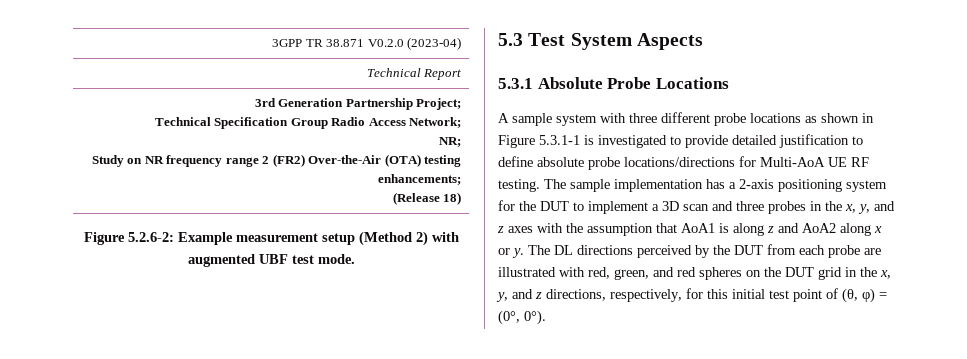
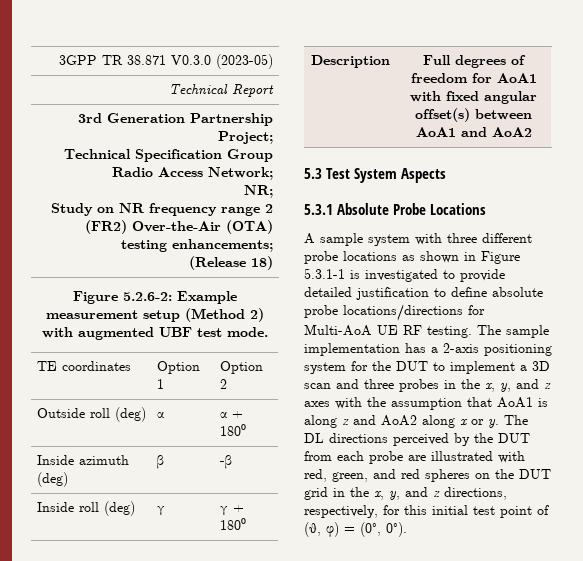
- 3GPP TR 38.871 V0.2.0 (2023-04)
+ 3GPP TR 38.871 V0.3.0 (2023-05)
+ TE coordinates | Option 1 | Option 2
+ Outside roll (deg) | α | α + 180⁰
+ Inside azimuth (deg) | β | -β
+ Inside roll (deg) | γ | γ + 180⁰
+ Description | Full degrees of freedom for AoA1 with fixed angular offset(s) between AoA1 and AoA2

